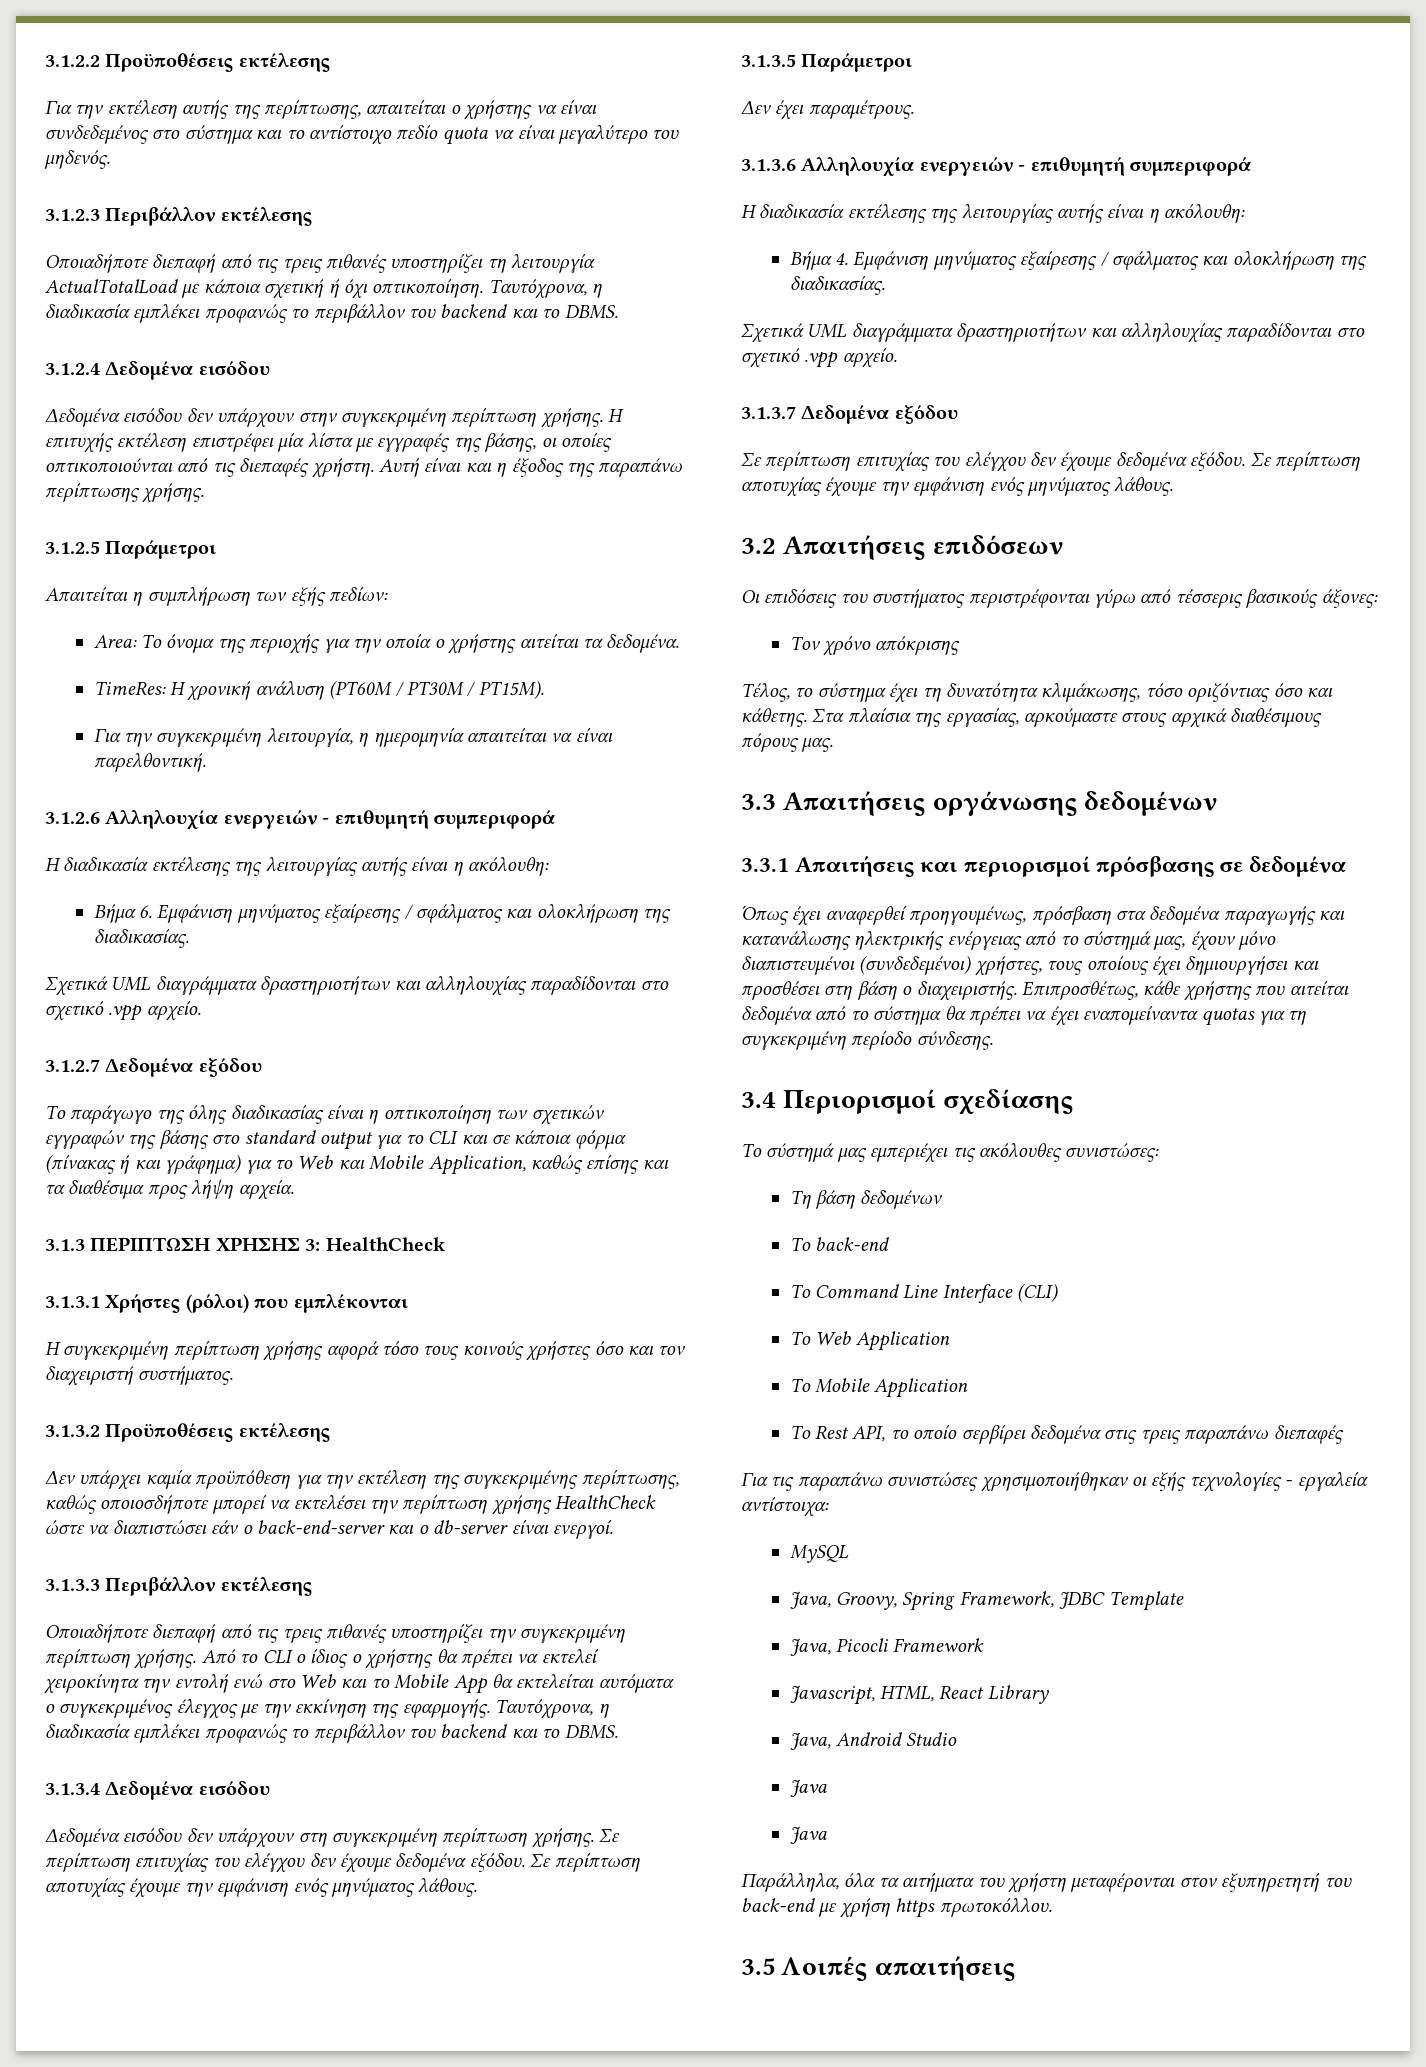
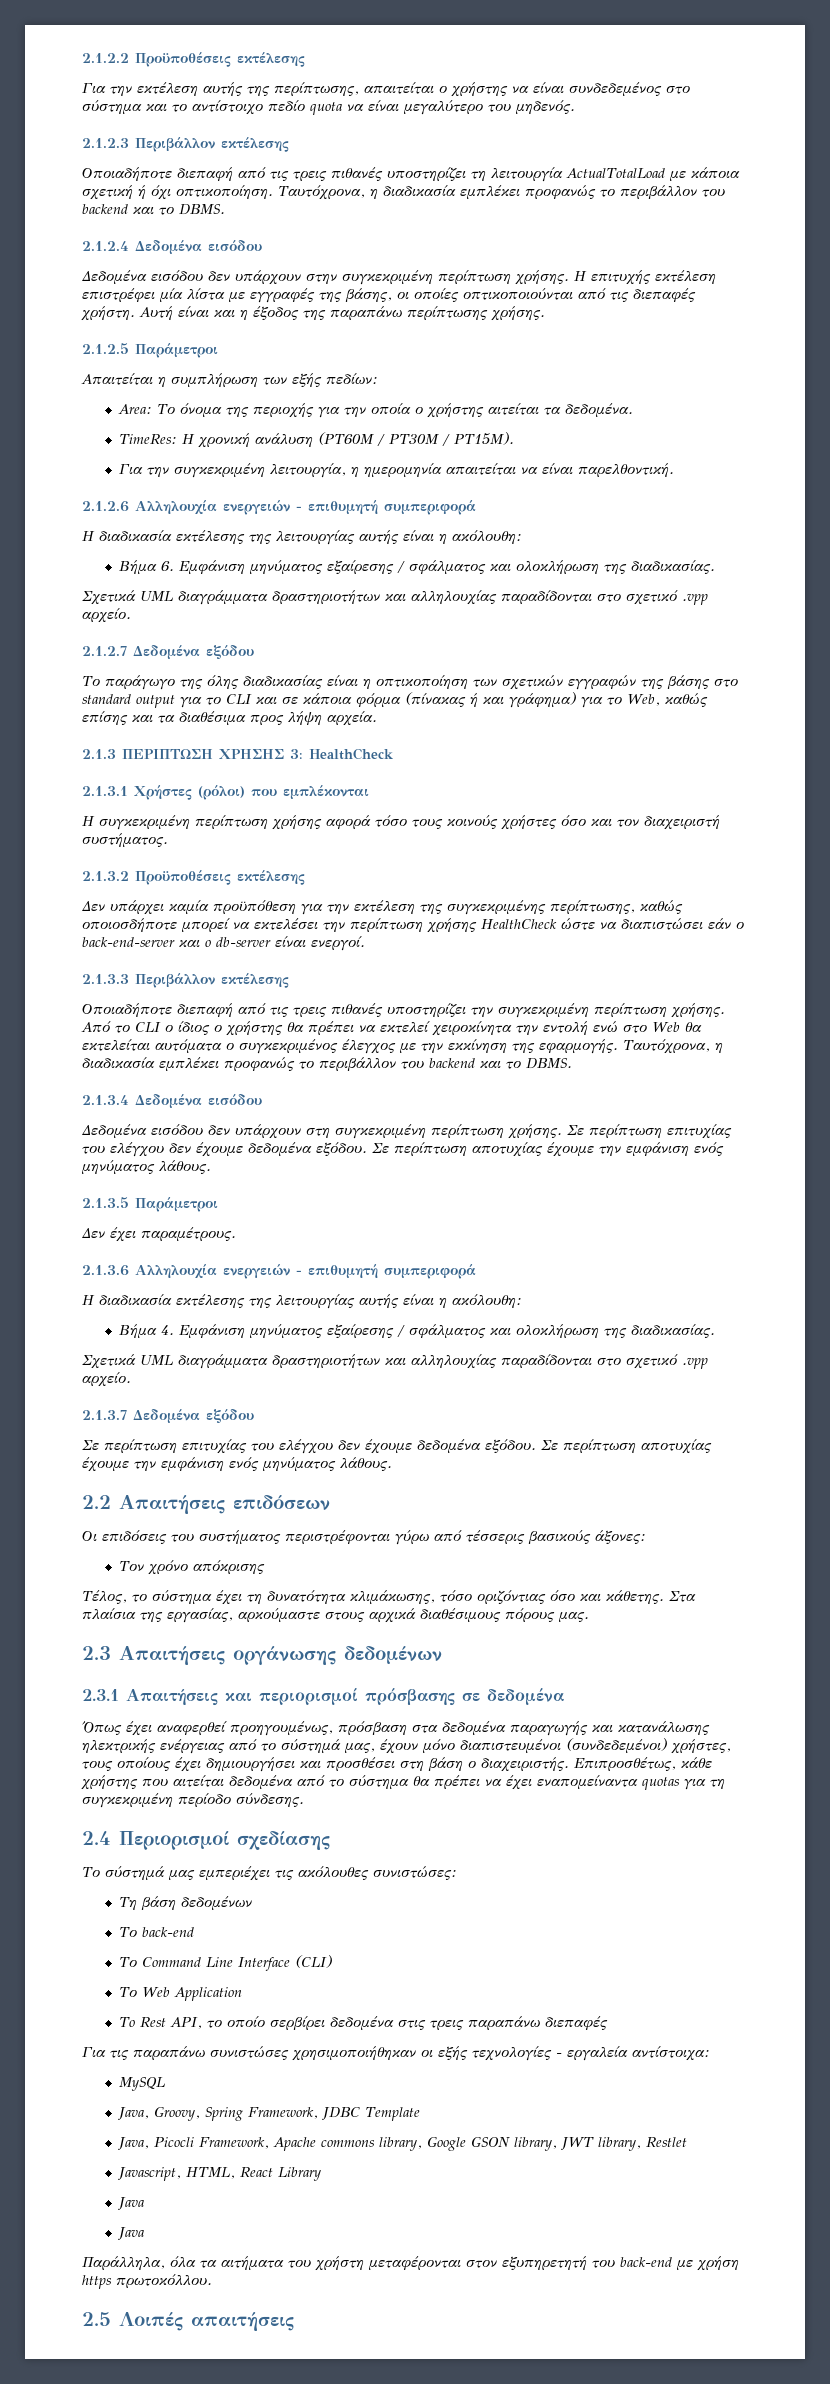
- 3.1.2.2 Προϋποθέσεις εκτέλεσης
+ 2.1.2.2 Προϋποθέσεις εκτέλεσης
- 3.1.2.3 Περιβάλλον εκτέλεσης
+ 2.1.2.3 Περιβάλλον εκτέλεσης
- 3.1.2.4 Δεδομένα εισόδου
+ 2.1.2.4 Δεδομένα εισόδου
- 3.1.2.5 Παράμετροι
+ 2.1.2.5 Παράμετροι
- 3.1.2.6 Αλληλουχία ενεργειών - επιθυμητή συμπεριφορά
+ 2.1.2.6 Αλληλουχία ενεργειών - επιθυμητή συμπεριφορά
- 3.1.2.7 Δεδομένα εξόδου
+ 2.1.2.7 Δεδομένα εξόδου
- Το παράγωγο της όλης διαδικασίας είναι η οπτικοποίηση των σχετικών εγγραφών της βάσης στο standard output για το CLI και σε κάποια φόρμα (πίνακας ή και γράφημα) για το Web και Mobile Application, καθώς επίσης και τα διαθέσιμα προς λήψη αρχεία.
+ Το παράγωγο της όλης διαδικασίας είναι η οπτικοποίηση των σχετικών εγγραφών της βάσης στο standard output για το CLI και σε κάποια φόρμα (πίνακας ή και γράφημα) για το Web, καθώς επίσης και τα διαθέσιμα προς λήψη αρχεία.
- 3.1.3 ΠΕΡΙΠΤΩΣΗ ΧΡΗΣΗΣ 3: HealthCheck
+ 2.1.3 ΠΕΡΙΠΤΩΣΗ ΧΡΗΣΗΣ 3: HealthCheck
- 3.1.3.1 Χρήστες (ρόλοι) που εμπλέκονται
+ 2.1.3.1 Χρήστες (ρόλοι) που εμπλέκονται
- 3.1.3.2 Προϋποθέσεις εκτέλεσης
+ 2.1.3.2 Προϋποθέσεις εκτέλεσης
- 3.1.3.3 Περιβάλλον εκτέλεσης
+ 2.1.3.3 Περιβάλλον εκτέλεσης
- Από το CLI ο ίδιος ο χρήστης θα πρέπει να εκτελεί χειροκίνητα την εντολή ενώ στο Web και το Mobile App θα εκτελείται αυτόματα ο συγκεκριμένος έλεγχος με την εκκίνηση της εφαρμογής.
+ Από το CLI ο ίδιος ο χρήστης θα πρέπει να εκτελεί χειροκίνητα την εντολή ενώ στο Web θα εκτελείται αυτόματα ο συγκεκριμένος έλεγχος με την εκκίνηση της εφαρμογής.
- 3.1.3.4 Δεδομένα εισόδου
+ 2.1.3.4 Δεδομένα εισόδου
- 3.1.3.5 Παράμετροι
+ 2.1.3.5 Παράμετροι
- 3.1.3.6 Αλληλουχία ενεργειών - επιθυμητή συμπεριφορά
+ 2.1.3.6 Αλληλουχία ενεργειών - επιθυμητή συμπεριφορά
- 3.1.3.7 Δεδομένα εξόδου
+ 2.1.3.7 Δεδομένα εξόδου
- 3.2 Απαιτήσεις επιδόσεων
+ 2.2 Απαιτήσεις επιδόσεων
- 3.3 Απαιτήσεις οργάνωσης δεδομένων
+ 2.3 Απαιτήσεις οργάνωσης δεδομένων
- 3.3.1 Απαιτήσεις και περιορισμοί πρόσβασης σε δεδομένα
+ 2.3.1 Απαιτήσεις και περιορισμοί πρόσβασης σε δεδομένα
- 3.4 Περιορισμοί σχεδίασης
+ 2.4 Περιορισμοί σχεδίασης
- Το Mobile Application
- Java, Picocli Framework
+ Java, Picocli Framework, Apache commons library, Google GSON library, JWT library, Restlet
- Java, Android Studio
- 3.5 Λοιπές απαιτήσεις
+ 2.5 Λοιπές απαιτήσεις

